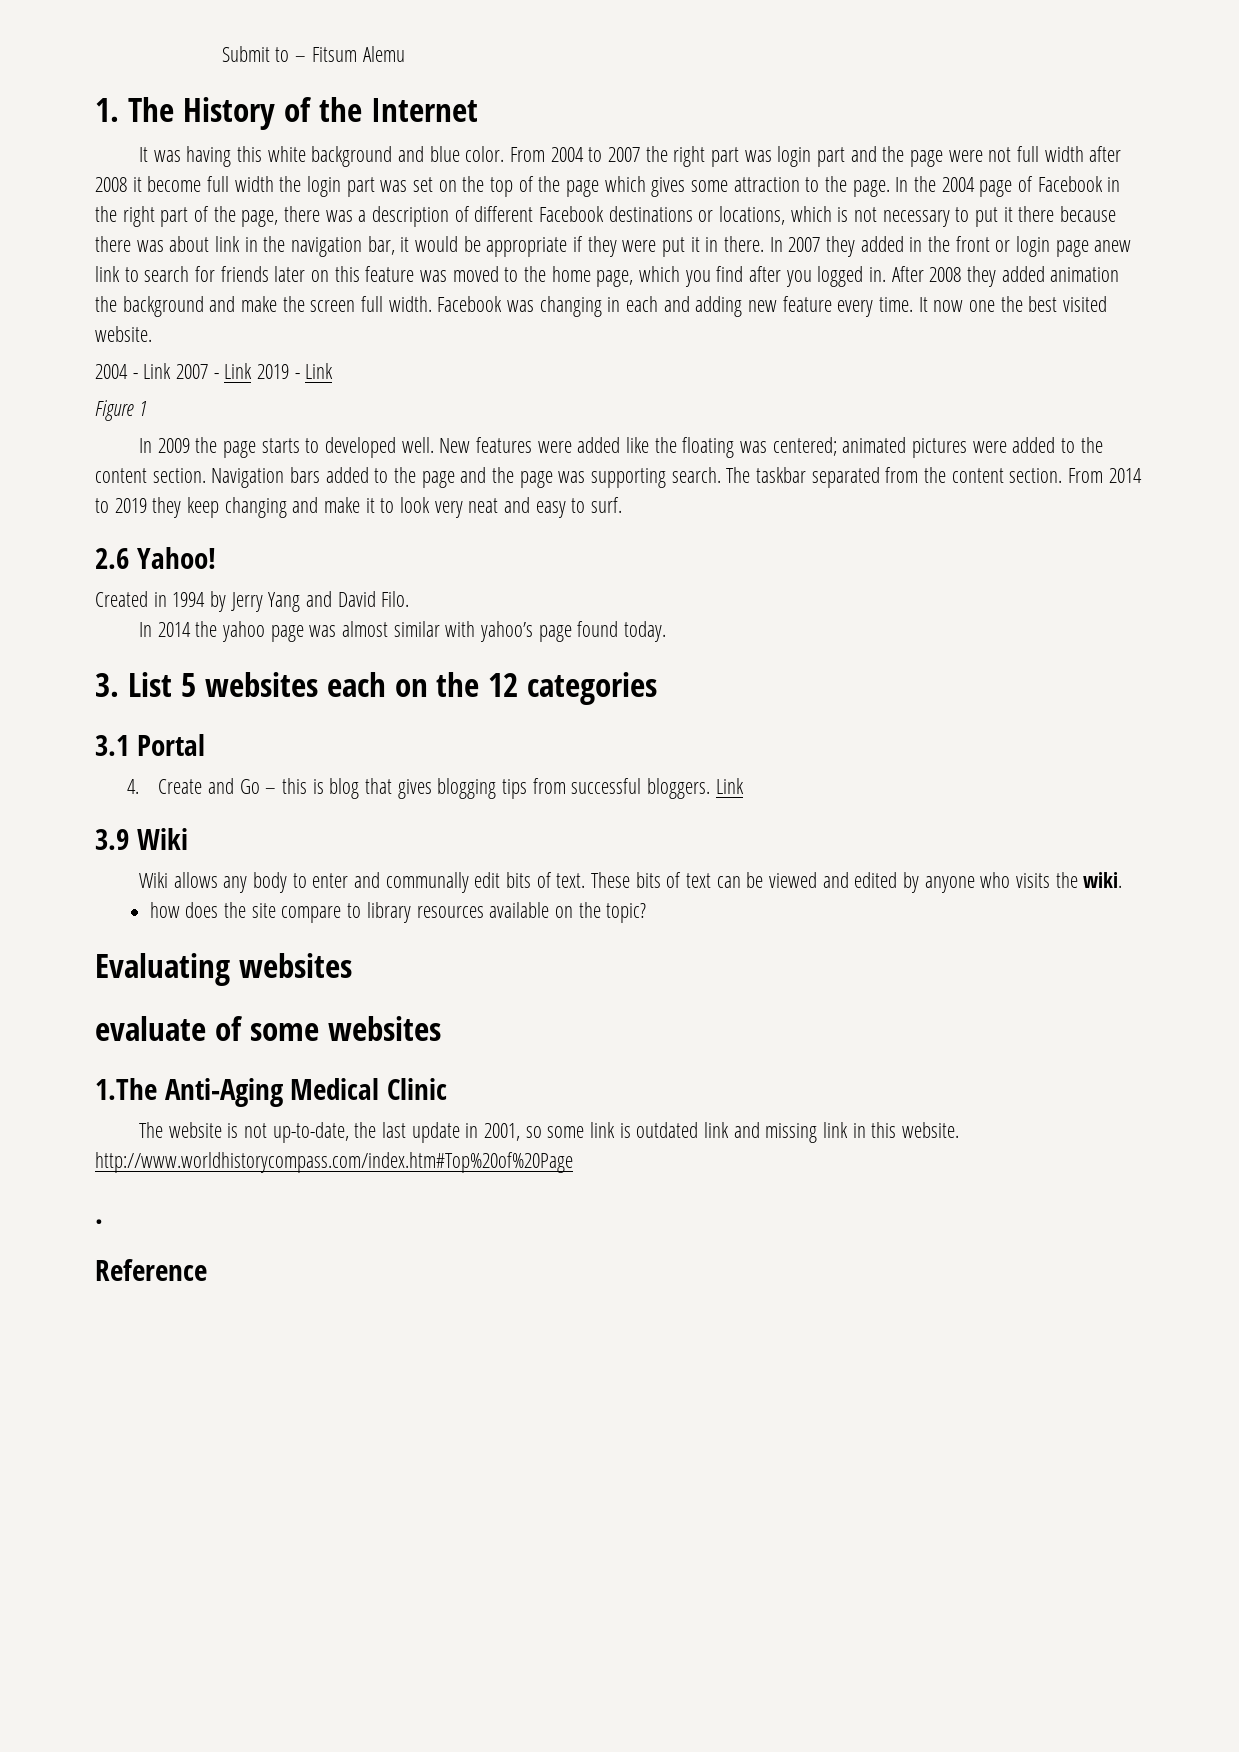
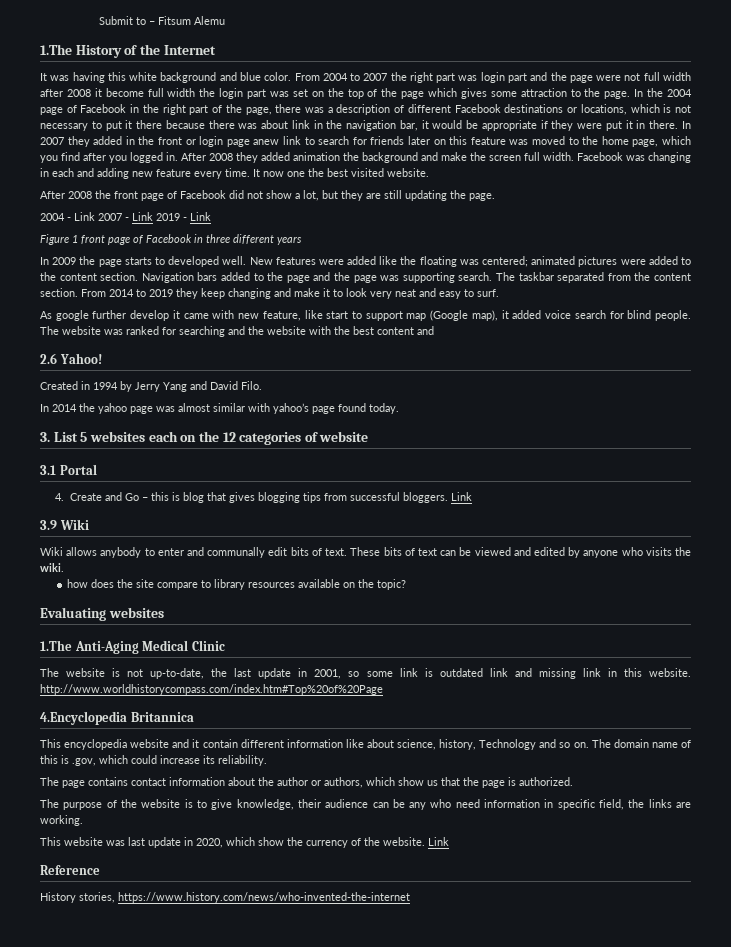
- 1. The History of the Internet
+ 1.The History of the Internet
+ After 2008 the front page of Facebook did not show a lot, but they are still updating the page.
- Figure 1
+ Figure 1 front page of Facebook in three different years
+ As google further develop it came with new feature, like start to support map (Google map), it added voice search for blind people. The website was ranked for searching and the website with the best content and
- 3. List 5 websites each on the 12 categories
+ 3. List 5 websites each on the 12 categories of website
- Wiki allows any body to enter and communally edit bits of text.
+ Wiki allows anybody to enter and communally edit bits of text.
- evaluate of some websites
- .
+ 4.Encyclopedia Britannica
+ This encyclopedia website and it contain different information like about science, history, Technology and so on. The domain name of this is .gov, which could increase its reliability.
+ The page contains contact information about the author or authors, which show us that the page is authorized.
+ The purpose of the website is to give knowledge, their audience can be any who need information in specific field, the links are working.
+ This website was last update in 2020, which show the currency of the website. Link
  Reference
+ History stories, https://www.history.com/news/who-invented-the-internet

